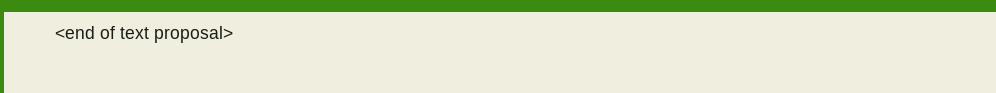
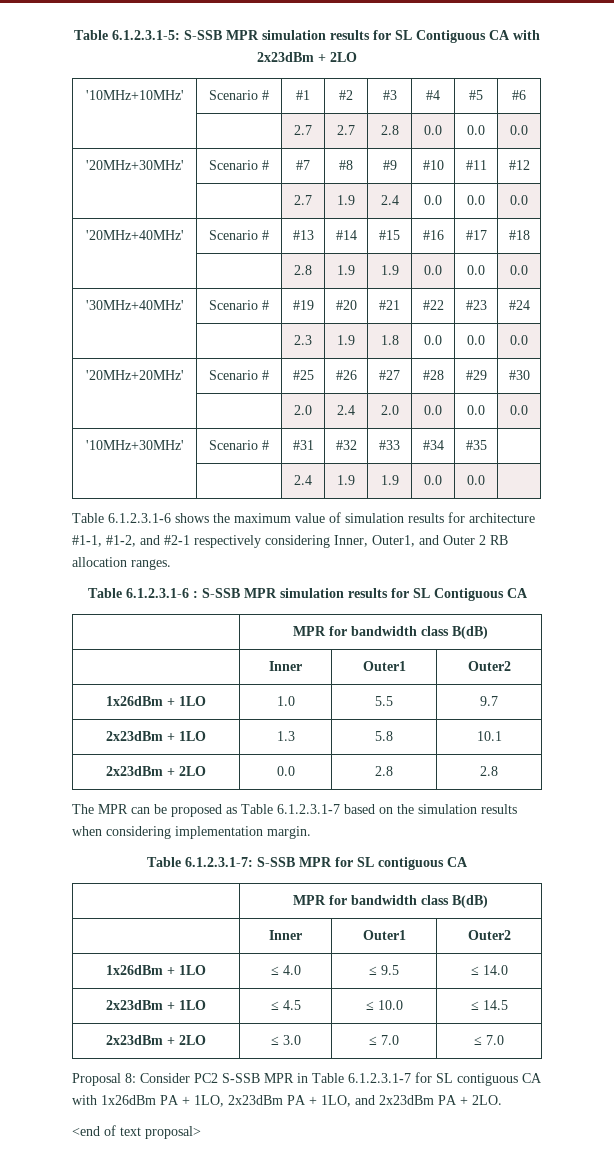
+ Table 6.1.2.3.1-5: S-SSB MPR simulation results for SL Contiguous CA with 2x23dBm + 2LO
+ '10MHz+10MHz' | Scenario # | #1 | #2 | #3 | #4 | #5 | #6
+ | | 2.7 | 2.7 | 2.8 | 0.0 | 0.0 | 0.0
+ '20MHz+30MHz' | Scenario # | #7 | #8 | #9 | #10 | #11 | #12
+ | | 2.7 | 1.9 | 2.4 | 0.0 | 0.0 | 0.0
+ '20MHz+40MHz' | Scenario # | #13 | #14 | #15 | #16 | #17 | #18
+ | | 2.8 | 1.9 | 1.9 | 0.0 | 0.0 | 0.0
+ '30MHz+40MHz' | Scenario # | #19 | #20 | #21 | #22 | #23 | #24
+ | | 2.3 | 1.9 | 1.8 | 0.0 | 0.0 | 0.0
+ '20MHz+20MHz' | Scenario # | #25 | #26 | #27 | #28 | #29 | #30
+ | | 2.0 | 2.4 | 2.0 | 0.0 | 0.0 | 0.0
+ '10MHz+30MHz' | Scenario # | #31 | #32 | #33 | #34 | #35 |
+ | | 2.4 | 1.9 | 1.9 | 0.0 | 0.0 |
+ Table 6.1.2.3.1-6 shows the maximum value of simulation results for architecture #1-1, #1-2, and #2-1 respectively considering Inner, Outer1, and Outer 2 RB allocation ranges.
+ Table 6.1.2.3.1-6 : S-SSB MPR simulation results for SL Contiguous CA
+ | MPR for bandwidth class B(dB)
+ | Inner | Outer1 | Outer2
+ 1x26dBm + 1LO | 1.0 | 5.5 | 9.7
+ 2x23dBm + 1LO | 1.3 | 5.8 | 10.1
+ 2x23dBm + 2LO | 0.0 | 2.8 | 2.8
+ The MPR can be proposed as Table 6.1.2.3.1-7 based on the simulation results when considering implementation margin.
+ Table 6.1.2.3.1-7: S-SSB MPR for SL contiguous CA
+ | MPR for bandwidth class B(dB)
+ | Inner | Outer1 | Outer2
+ 1x26dBm + 1LO | ≤ 4.0 | ≤ 9.5 | ≤ 14.0
+ 2x23dBm + 1LO | ≤ 4.5 | ≤ 10.0 | ≤ 14.5
+ 2x23dBm + 2LO | ≤ 3.0 | ≤ 7.0 | ≤ 7.0
+ Proposal 8: Consider PC2 S-SSB MPR in Table 6.1.2.3.1-7 for SL contiguous CA with 1x26dBm PA + 1LO, 2x23dBm PA + 1LO, and 2x23dBm PA + 2LO.

